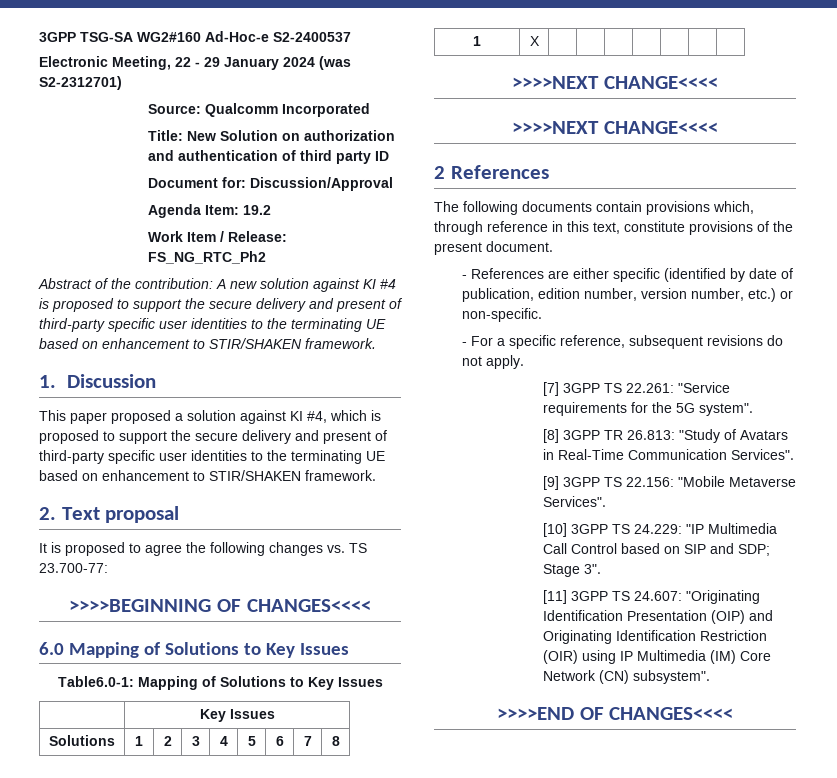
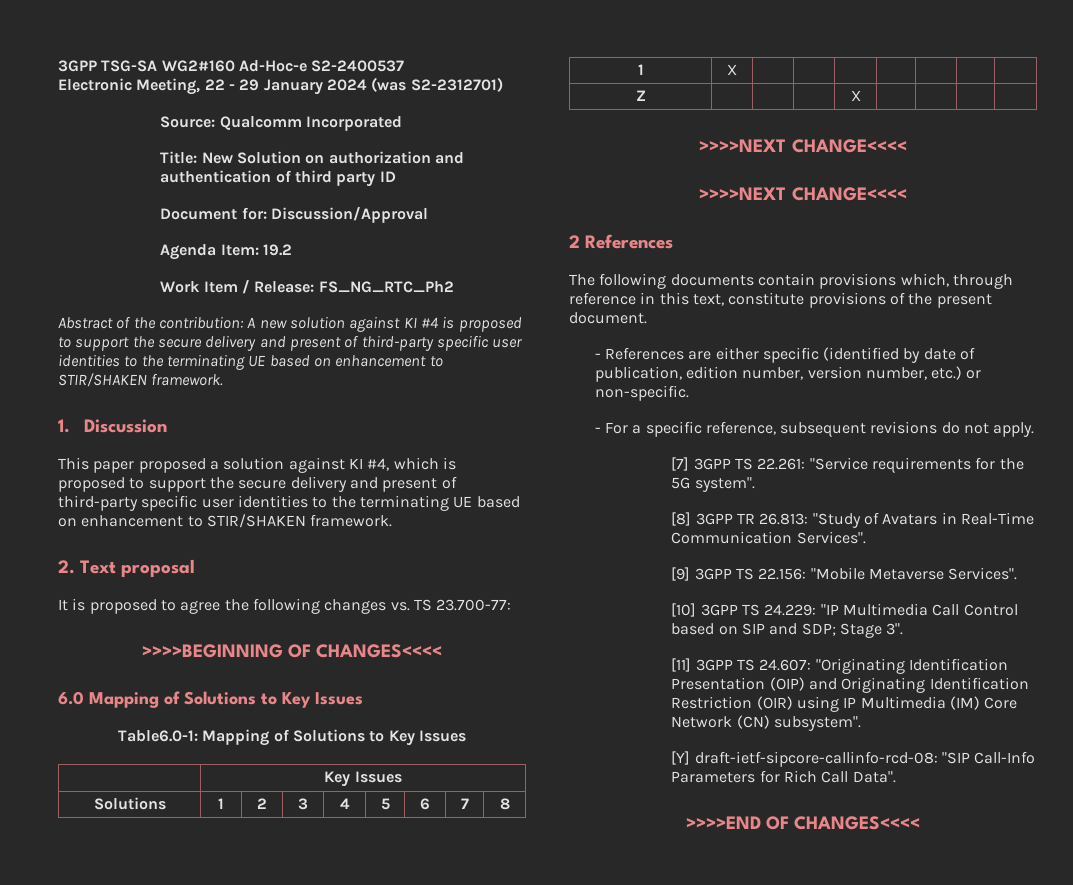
+ Z | | | | X | | | |
+ [Y] draft-ietf-sipcore-callinfo-rcd-08: "SIP Call-Info Parameters for Rich Call Data".

